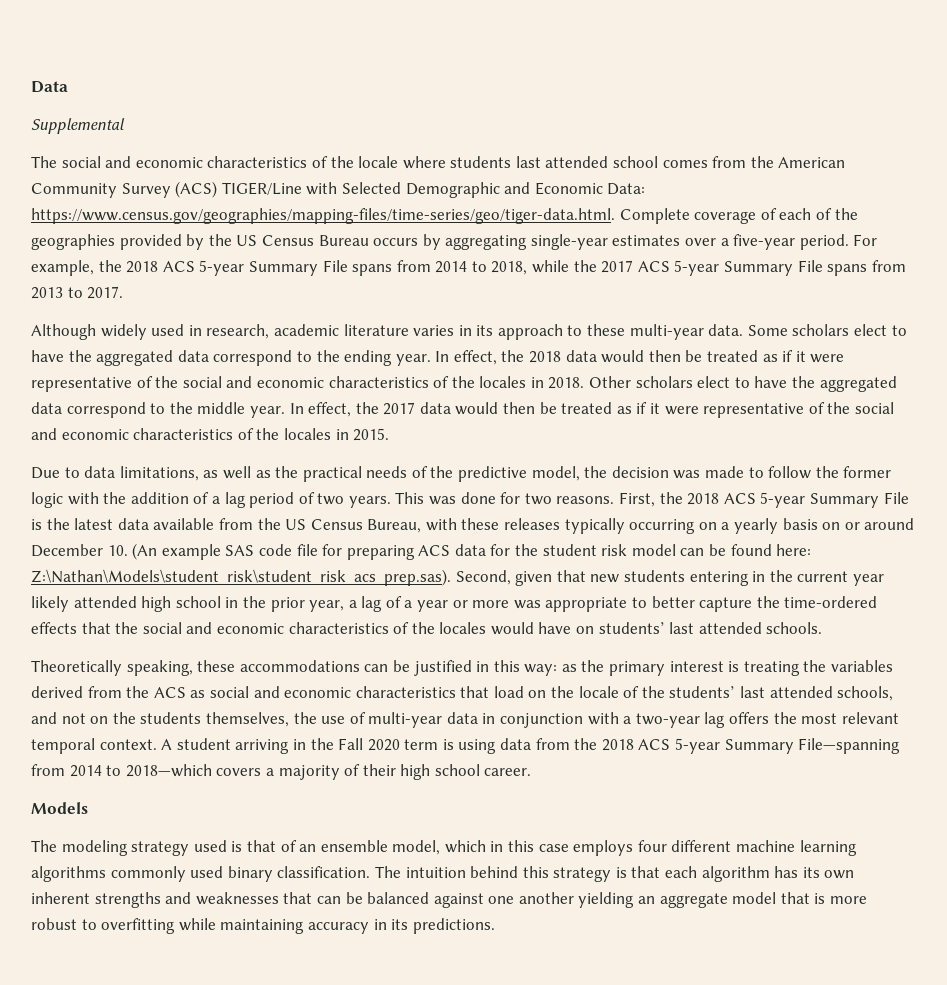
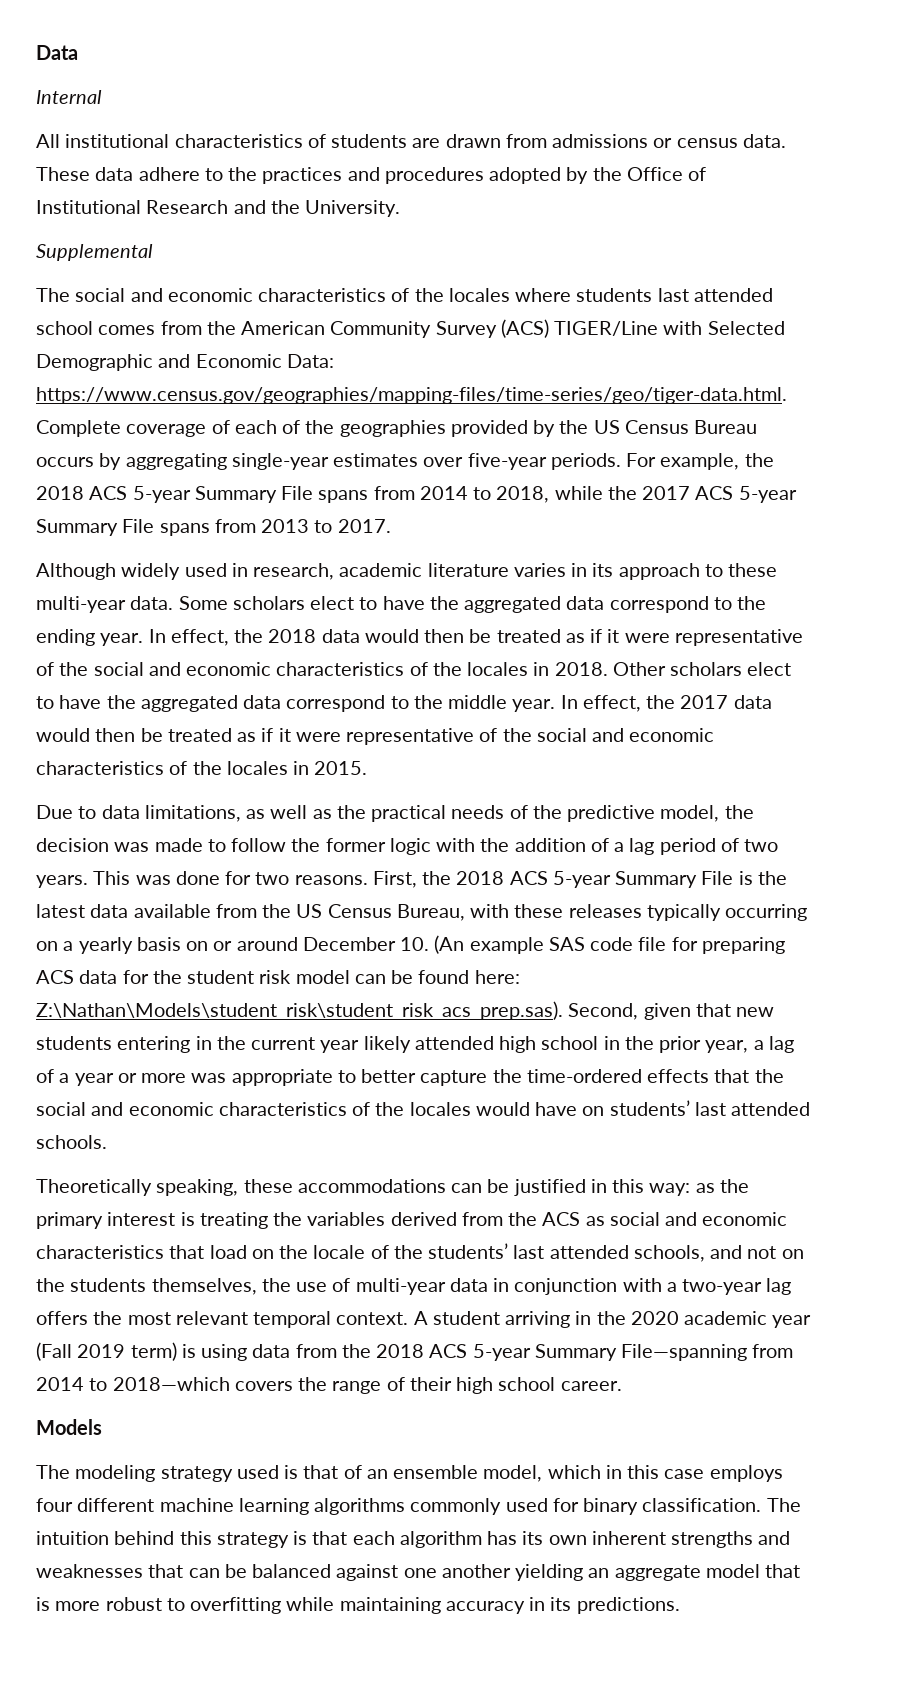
+ Internal
+ All institutional characteristics of students are drawn from admissions or census data. These data adhere to the practices and procedures adopted by the Office of Institutional Research and the University.
- The social and economic characteristics of the locale where students last attended school comes from the American Community Survey (ACS) TIGER/Line with Selected Demographic and Economic Data: https://www.census.gov/geographies/mapping-files/time-series/geo/tiger-data.html. Complete coverage of each of the geographies provided by the US Census Bureau occurs by aggregating single-year estimates over a five-year period.
+ The social and economic characteristics of the locales where students last attended school comes from the American Community Survey (ACS) TIGER/Line with Selected Demographic and Economic Data: https://www.census.gov/geographies/mapping-files/time-series/geo/tiger-data.html. Complete coverage of each of the geographies provided by the US Census Bureau occurs by aggregating single-year estimates over five-year periods.
- A student arriving in the Fall 2020 term is using data from the 2018 ACS 5-year Summary File—spanning from 2014 to 2018—which covers a majority of their high school career.
+ A student arriving in the 2020 academic year (Fall 2019 term) is using data from the 2018 ACS 5-year Summary File—spanning from 2014 to 2018—which covers the range of their high school career.
- The modeling strategy used is that of an ensemble model, which in this case employs four different machine learning algorithms commonly used binary classification.
+ The modeling strategy used is that of an ensemble model, which in this case employs four different machine learning algorithms commonly used for binary classification.

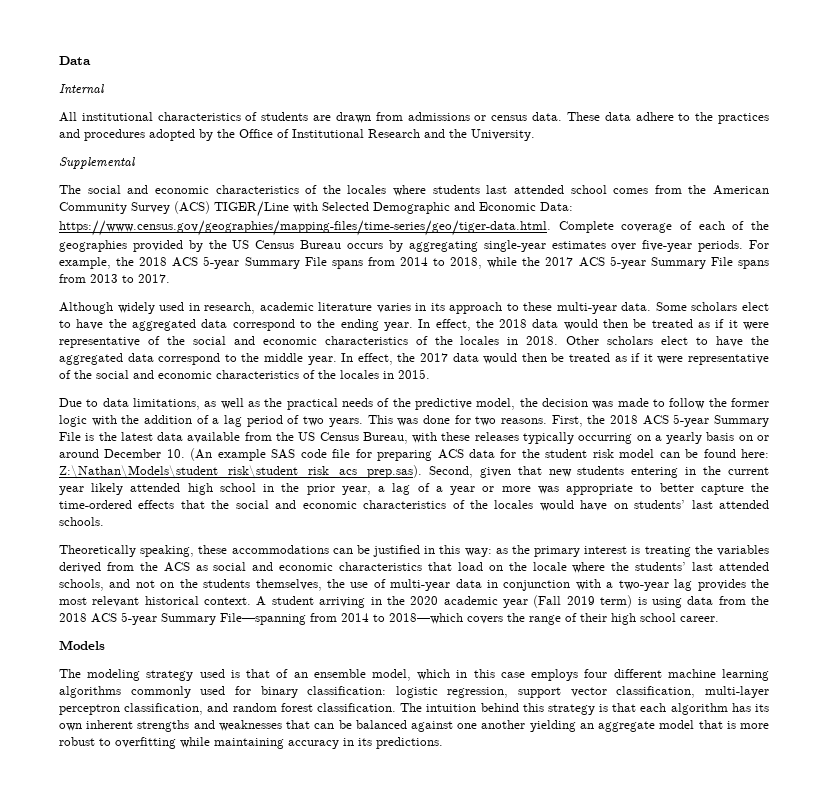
- Theoretically speaking, these accommodations can be justified in this way: as the primary interest is treating the variables derived from the ACS as social and economic characteristics that load on the locale of the students’ last attended schools, and not on the students themselves, the use of multi-year data in conjunction with a two-year lag offers the most relevant temporal context.
+ Theoretically speaking, these accommodations can be justified in this way: as the primary interest is treating the variables derived from the ACS as social and economic characteristics that load on the locale where the students’ last attended schools, and not on the students themselves, the use of multi-year data in conjunction with a two-year lag provides the most relevant historical context.
- The modeling strategy used is that of an ensemble model, which in this case employs four different machine learning algorithms commonly used for binary classification.
+ The modeling strategy used is that of an ensemble model, which in this case employs four different machine learning algorithms commonly used for binary classification: logistic regression, support vector classification, multi-layer perceptron classification, and random forest classification.

